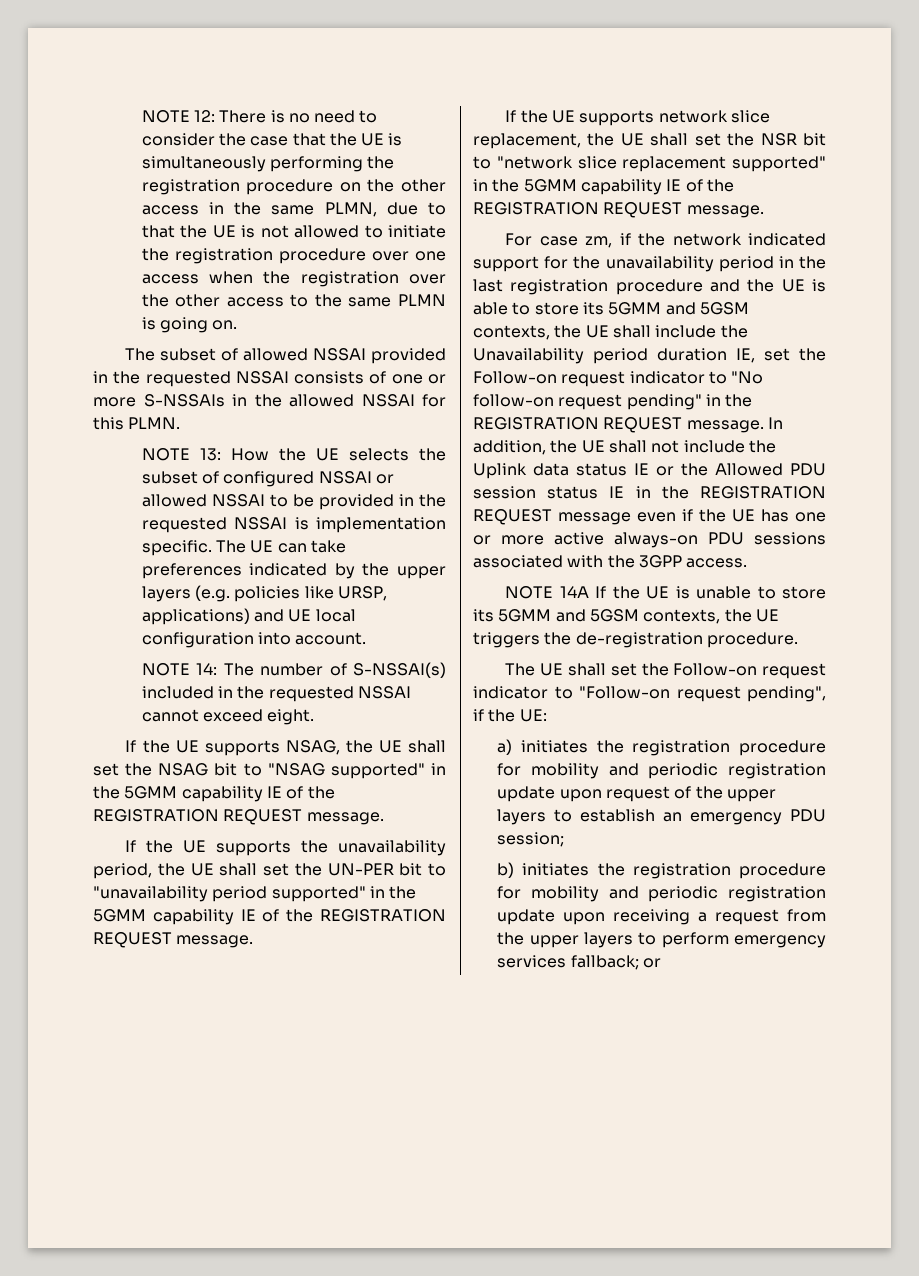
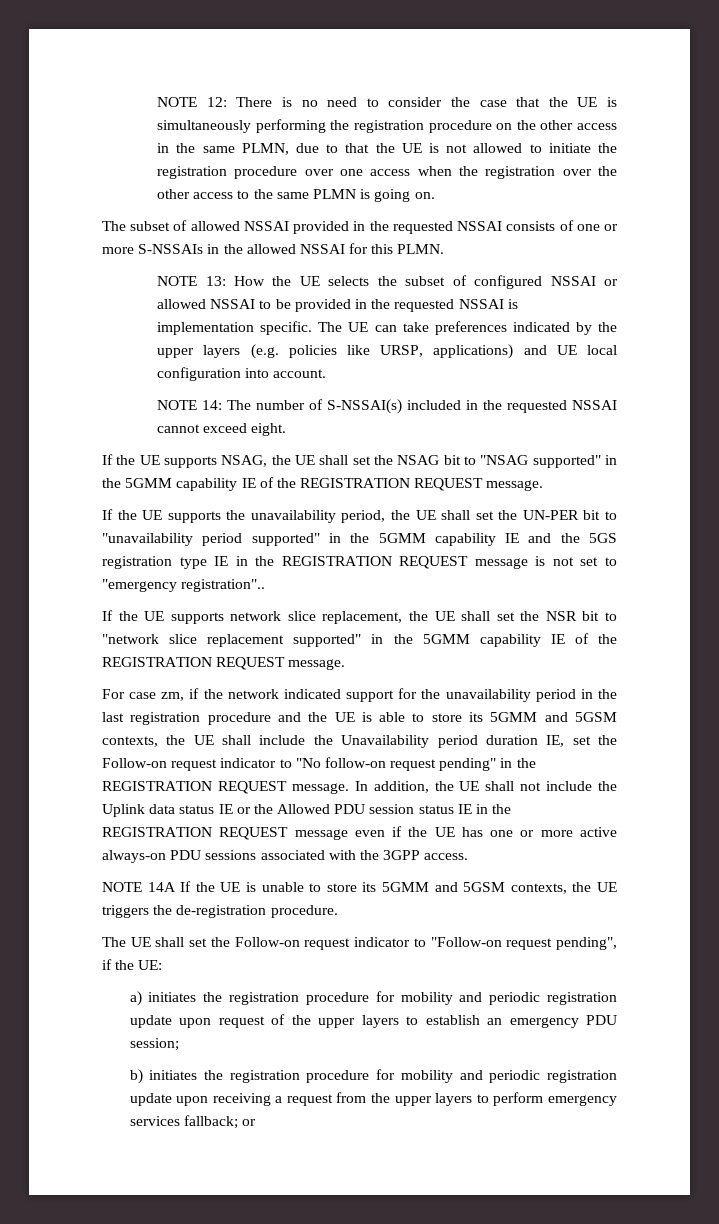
- If the UE supports the unavailability period, the UE shall set the UN-PER bit to "unavailability period supported" in the 5GMM capability IE of the REGISTRATION REQUEST message.
+ If the UE supports the unavailability period, the UE shall set the UN-PER bit to "unavailability period supported" in the 5GMM capability IE and the 5GS registration type IE in the REGISTRATION REQUEST message is not set to "emergency registration"..

